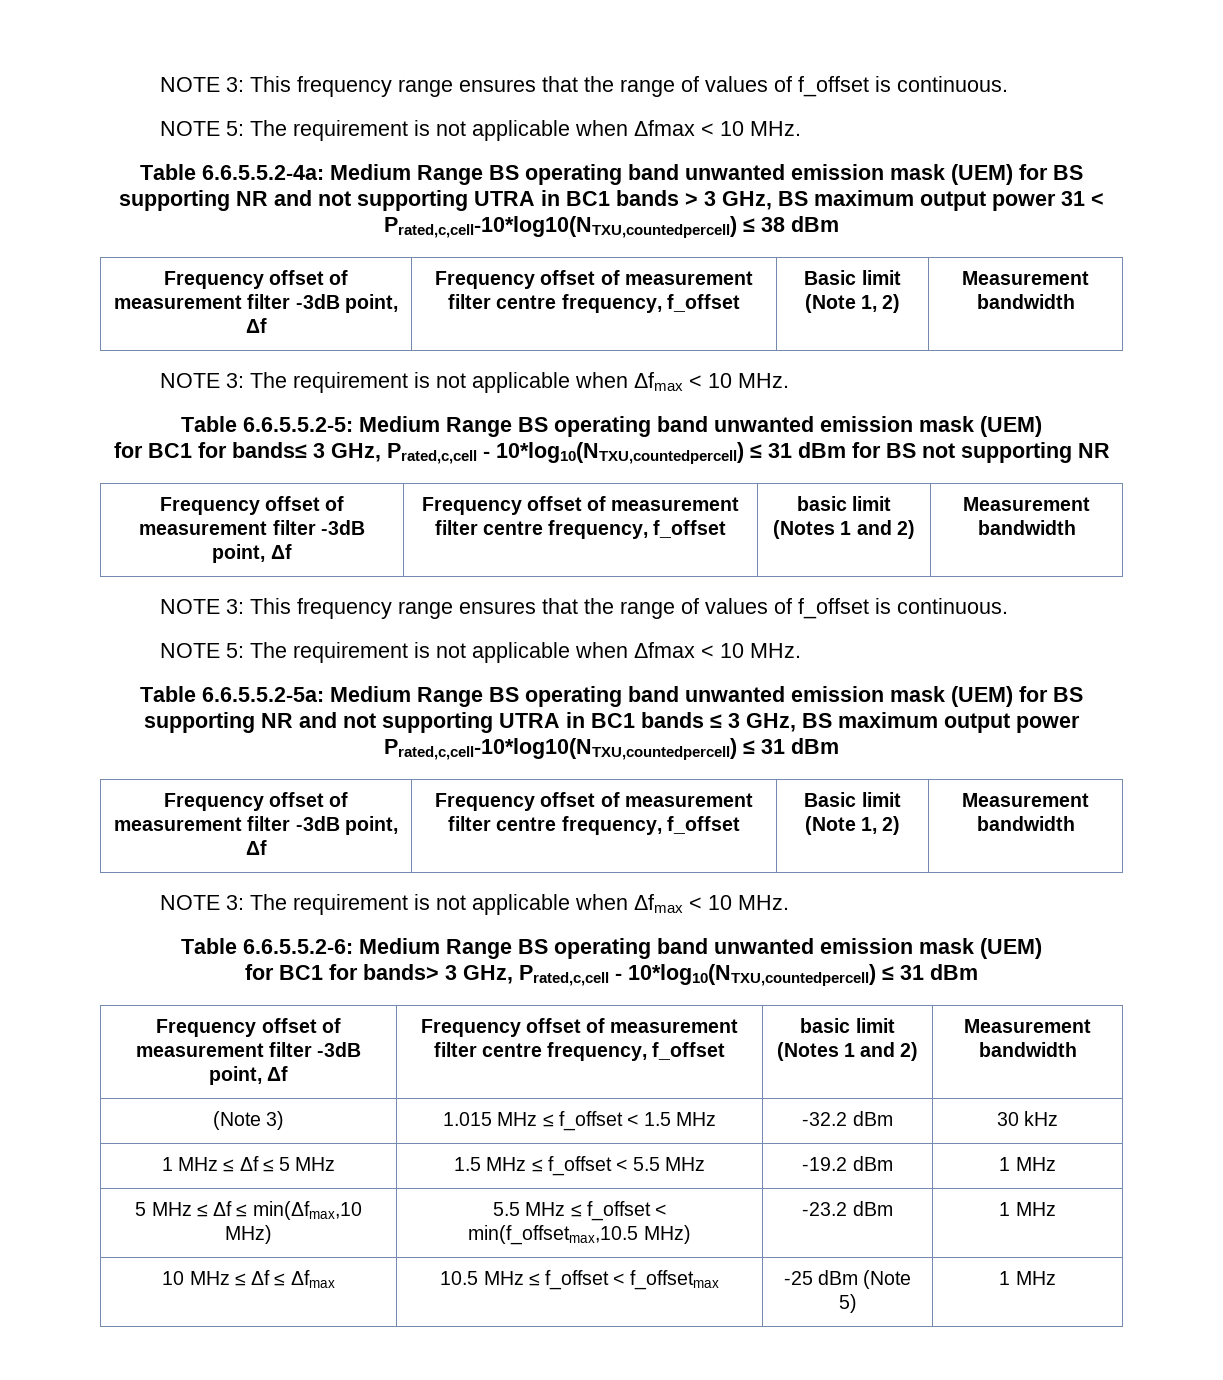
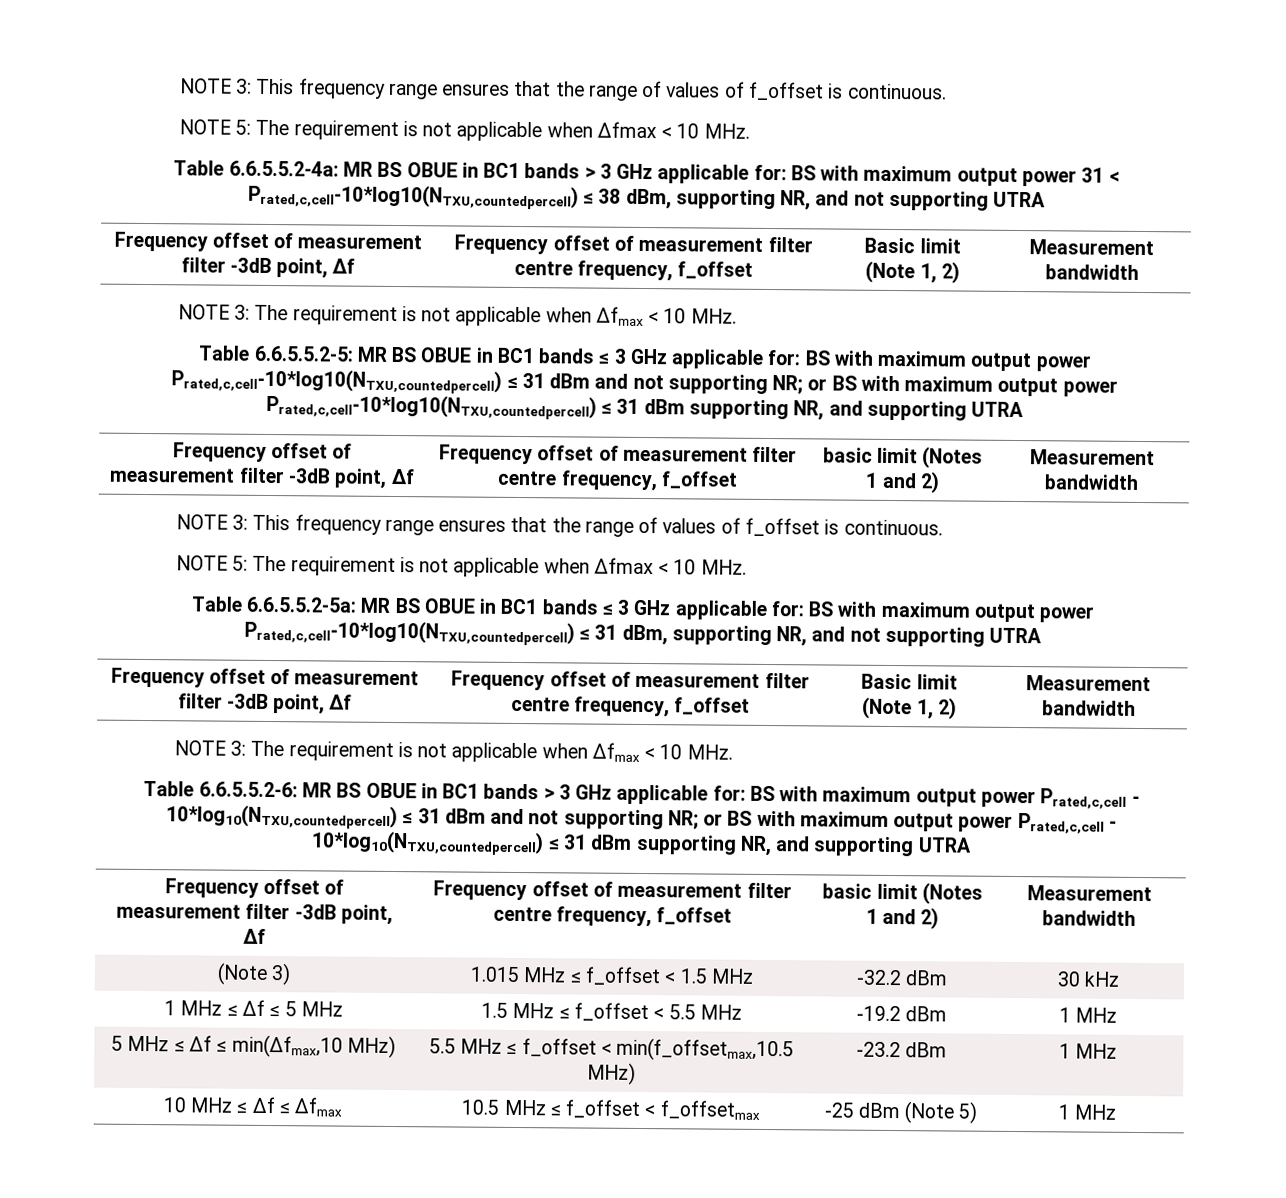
- Table 6.6.5.5.2-4a: Medium Range BS operating band unwanted emission mask (UEM) for BS supporting NR and not supporting UTRA in BC1 bands > 3 GHz, BS maximum output power 31 < Prated,c,cell-10*log10(NTXU,countedpercell) ≤ 38 dBm
+ Table 6.6.5.5.2-4a: MR BS OBUE in BC1 bands > 3 GHz applicable for: BS with maximum output power 31 < Prated,c,cell-10*log10(NTXU,countedpercell) ≤ 38 dBm, supporting NR, and not supporting UTRA
- Table 6.6.5.5.2-5: Medium Range BS operating band unwanted emission mask (UEM)
- for BC1 for bands≤ 3 GHz, Prated,c,cell - 10*log10(NTXU,countedpercell) ≤ 31 dBm for BS not supporting NR
+ Table 6.6.5.5.2-5: MR BS OBUE in BC1 bands ≤ 3 GHz applicable for: BS with maximum output power Prated,c,cell-10*log10(NTXU,countedpercell) ≤ 31 dBm and not supporting NR; or BS with maximum output power Prated,c,cell-10*log10(NTXU,countedpercell) ≤ 31 dBm supporting NR, and supporting UTRA
- Table 6.6.5.5.2-5a: Medium Range BS operating band unwanted emission mask (UEM) for BS supporting NR and not supporting UTRA in BC1 bands ≤ 3 GHz, BS maximum output power Prated,c,cell-10*log10(NTXU,countedpercell) ≤ 31 dBm
+ Table 6.6.5.5.2-5a: MR BS OBUE in BC1 bands ≤ 3 GHz applicable for: BS with maximum output power Prated,c,cell-10*log10(NTXU,countedpercell) ≤ 31 dBm, supporting NR, and not supporting UTRA
- Table 6.6.5.5.2-6: Medium Range BS operating band unwanted emission mask (UEM)
- for BC1 for bands> 3 GHz, Prated,c,cell - 10*log10(NTXU,countedpercell) ≤ 31 dBm
+ Table 6.6.5.5.2-6: MR BS OBUE in BC1 bands > 3 GHz applicable for: BS with maximum output power Prated,c,cell - 10*log10(NTXU,countedpercell) ≤ 31 dBm and not supporting NR; or BS with maximum output power Prated,c,cell - 10*log10(NTXU,countedpercell) ≤ 31 dBm supporting NR, and supporting UTRA

